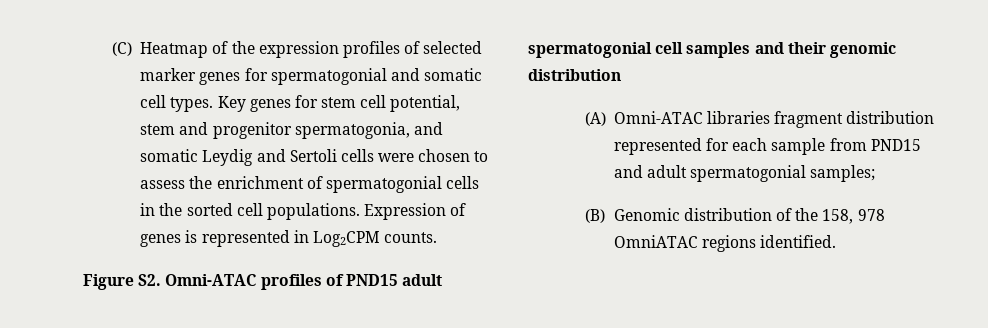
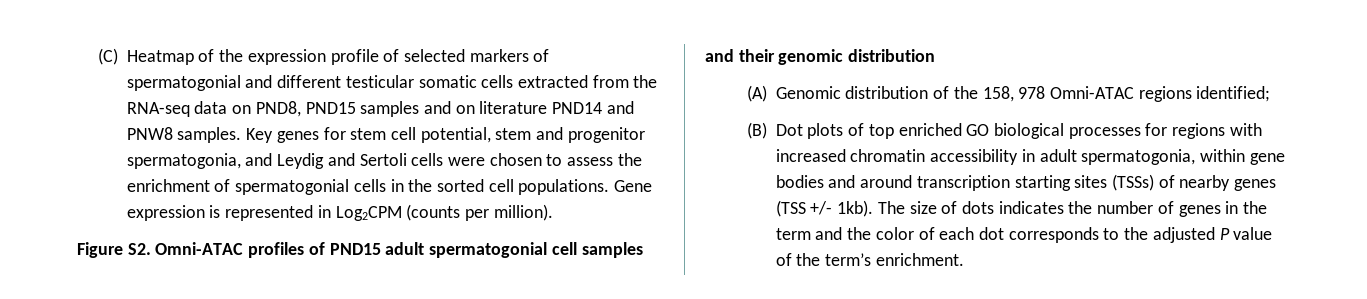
- (C) Heatmap of the expression profiles of selected marker genes for spermatogonial and somatic cell types.
+ (C) Heatmap of the expression profile of selected markers of spermatogonial and different testicular somatic cells extracted from the RNA-seq data on PND8, PND15 samples and on literature PND14 and PNW8 samples.
- Key genes for stem cell potential, stem and progenitor spermatogonia, and somatic Leydig and Sertoli cells were chosen to assess the enrichment of spermatogonial cells in the sorted cell populations.
+ Key genes for stem cell potential, stem and progenitor spermatogonia, and Leydig and Sertoli cells were chosen to assess the enrichment of spermatogonial cells in the sorted cell populations.
- Expression of genes is represented in Log2CPM counts.
+ Gene expression is represented in Log2CPM (counts per million).
- (A) Omni-ATAC libraries fragment distribution represented for each sample from PND15 and adult spermatogonial samples;
- (B) Genomic distribution of the 158, 978 OmniATAC regions identified.
+ (A) Genomic distribution of the 158, 978 Omni-ATAC regions identified;
+ (B) Dot plots of top enriched GO biological processes for regions with increased chromatin accessibility in adult spermatogonia, within gene bodies and around transcription starting sites (TSSs) of nearby genes (TSS +/- 1kb). The size of dots indicates the number of genes in the term and the color of each dot corresponds to the adjusted P value of the term’s enrichment.

